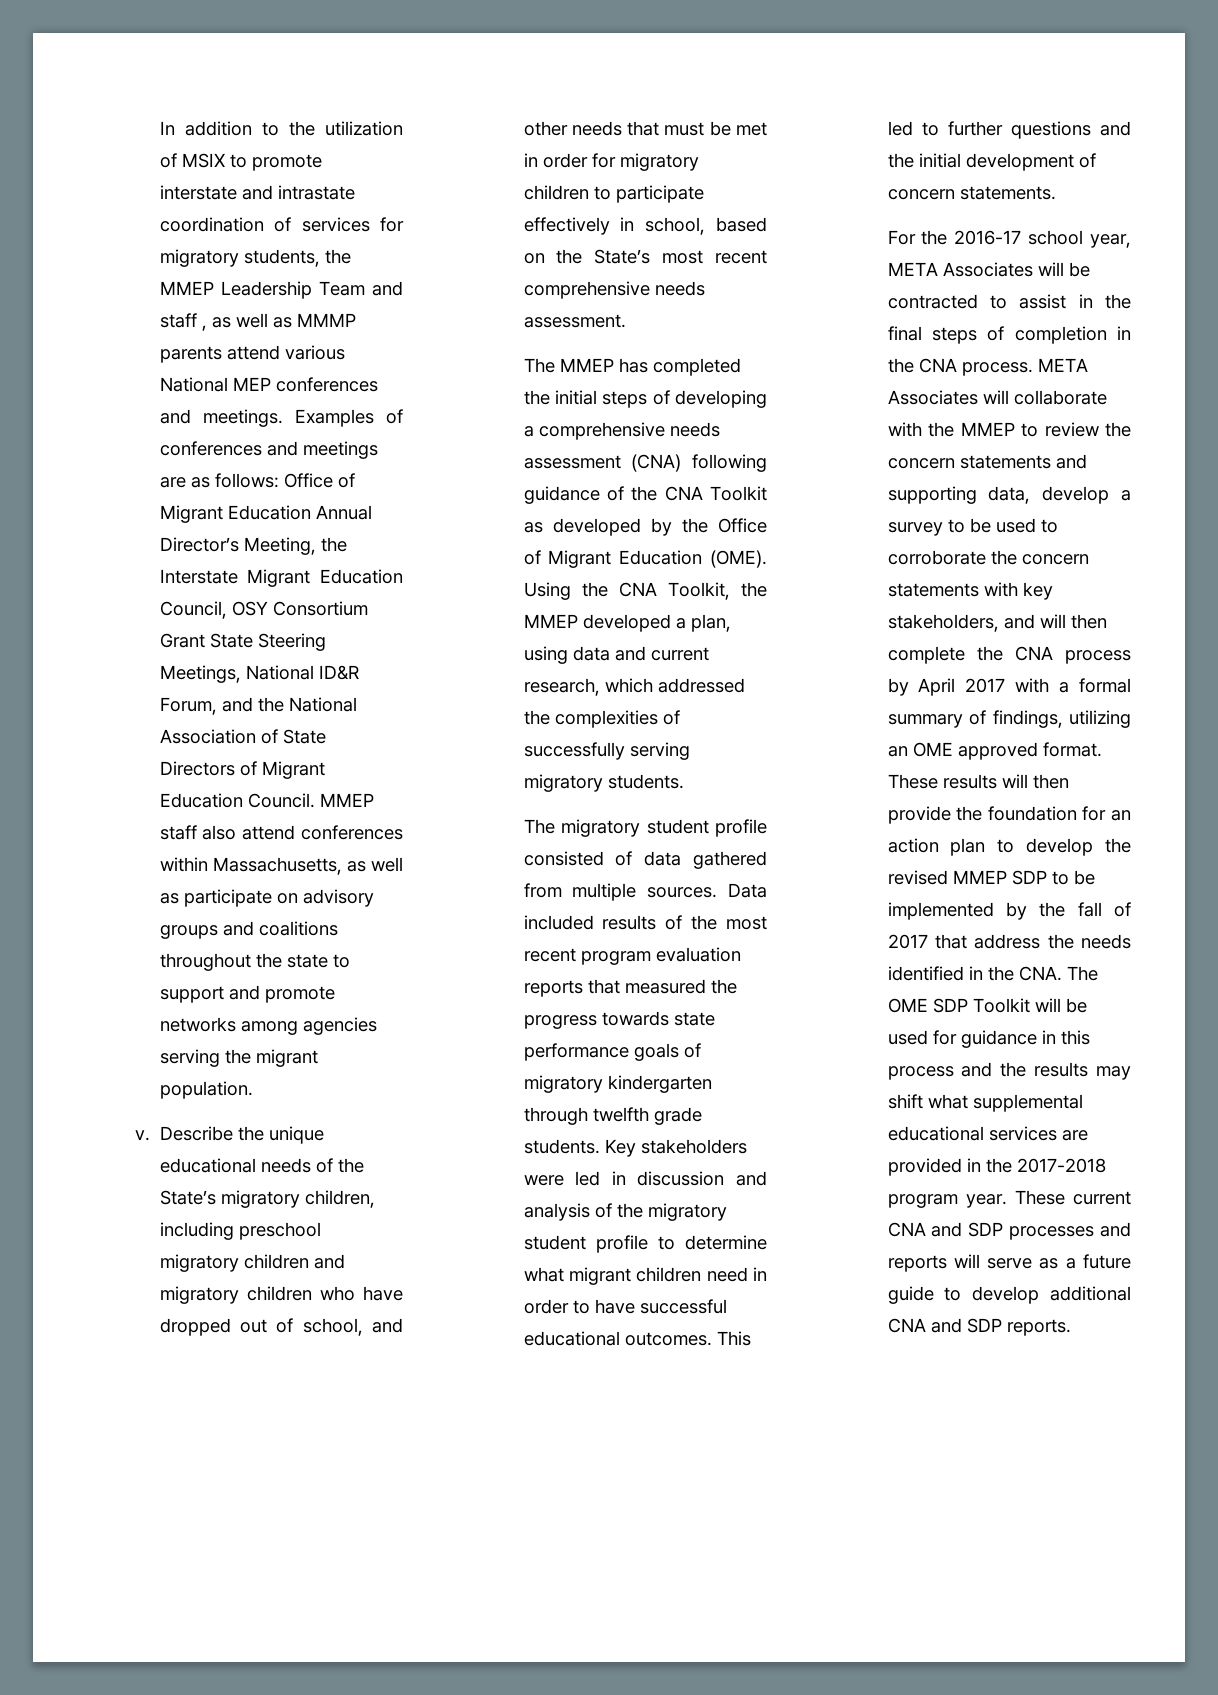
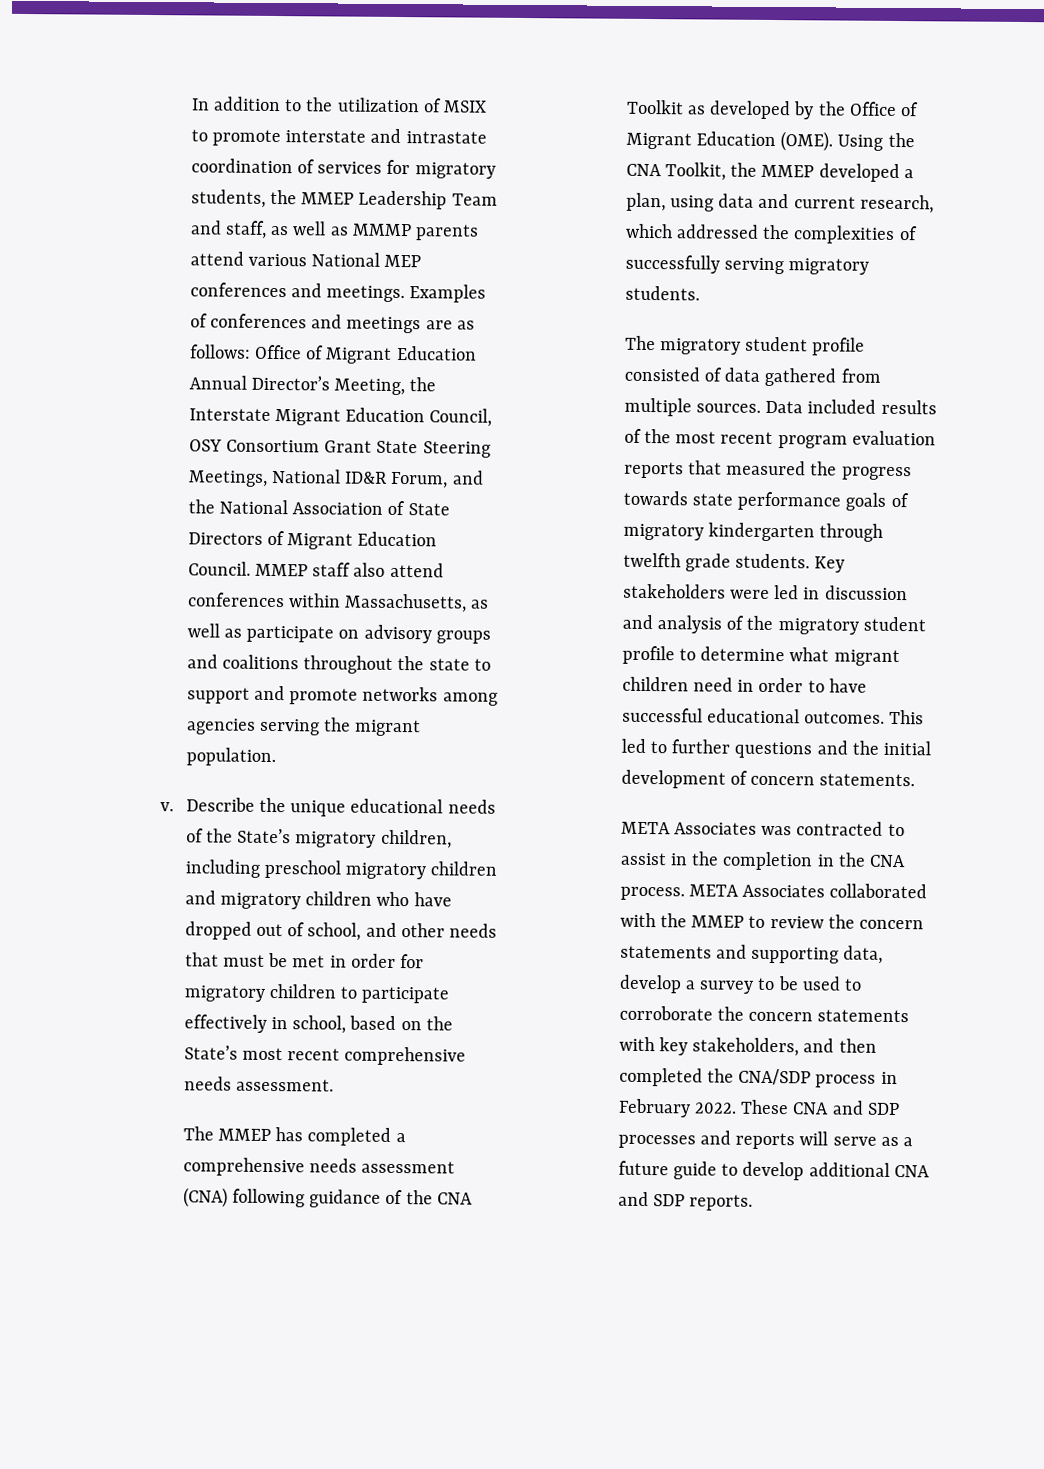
- In addition to the utilization of MSIX to promote interstate and intrastate coordination of services for migratory students, the MMEP Leadership Team and staff , as well as MMMP parents attend various National MEP conferences and meetings.
+ In addition to the utilization of MSIX to promote interstate and intrastate coordination of services for migratory students, the MMEP Leadership Team and staff, as well as MMMP parents attend various National MEP conferences and meetings.
- The MMEP has completed the initial steps of developing a comprehensive needs assessment (CNA) following guidance of the CNA Toolkit as developed by the Office of Migrant Education (OME).
+ The MMEP has completed a comprehensive needs assessment (CNA) following guidance of the CNA Toolkit as developed by the Office of Migrant Education (OME).
- For the 2016-17 school year, META Associates will be contracted to assist in the final steps of completion in the CNA process.
+ META Associates was contracted to assist in the completion in the CNA process.
- META Associates will collaborate with the MMEP to review the concern statements and supporting data, develop a survey to be used to corroborate the concern statements with key stakeholders, and will then complete the CNA process by April 2017 with a formal summary of findings, utilizing an OME approved format. These results will then provide the foundation for an action plan to develop the revised MMEP SDP to be implemented by the fall of 2017 that address the needs identified in the CNA. The OME SDP Toolkit will be used for guidance in this process and the results may shift what supplemental educational services are provided in the 2017-2018 program year. These current CNA and SDP processes and reports will serve as a future guide to develop additional CNA and SDP reports.
+ META Associates collaborated with the MMEP to review the concern statements and supporting data, develop a survey to be used to corroborate the concern statements with key stakeholders, and then completed the CNA/SDP process in February 2022. These CNA and SDP processes and reports will serve as a future guide to develop additional CNA and SDP reports.

